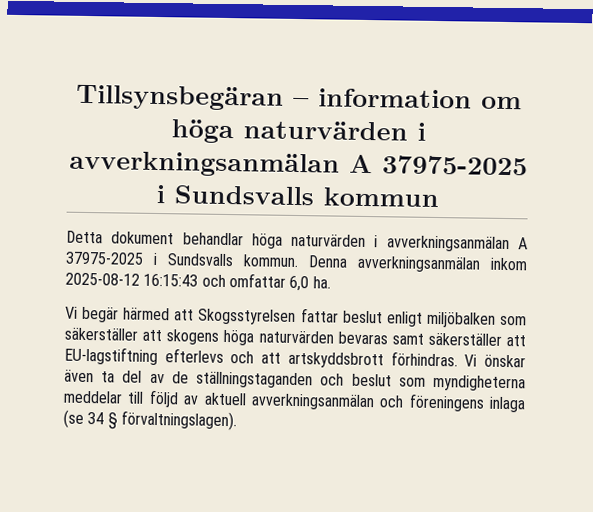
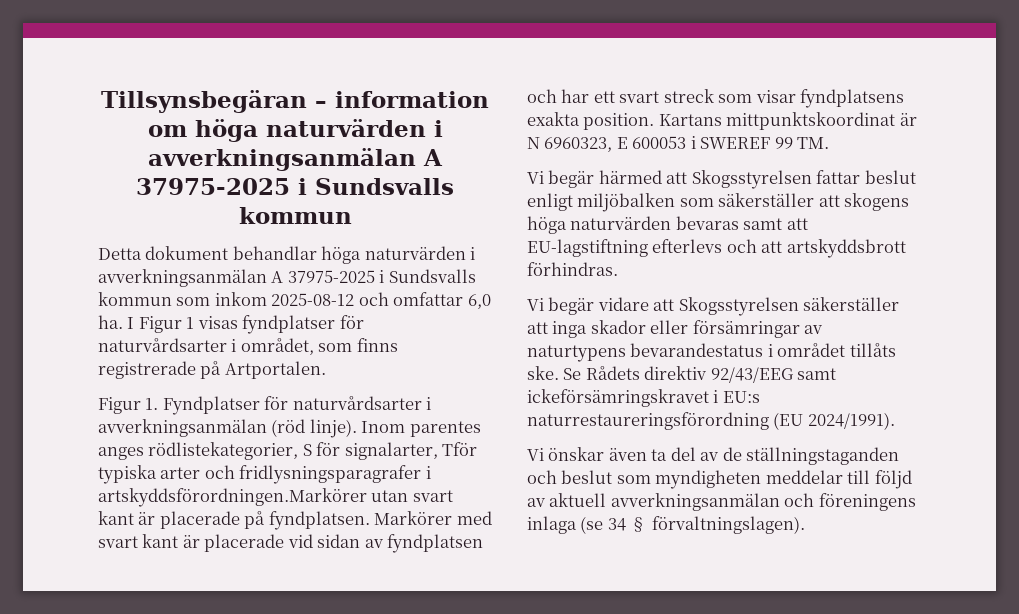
- Detta dokument behandlar höga naturvärden i avverkningsanmälan A 37975-2025 i Sundsvalls kommun. Denna avverkningsanmälan inkom 2025-08-12 16:15:43 och omfattar 6,0 ha.
+ Detta dokument behandlar höga naturvärden i avverkningsanmälan A 37975-2025 i Sundsvalls kommun som inkom 2025-08-12 och omfattar 6,0 ha. I Figur 1 visas fyndplatser för naturvårdsarter i området, som finns registrerade på Artportalen.
+ Figur 1. Fyndplatser för naturvårdsarter i avverkningsanmälan (röd linje). Inom parentes anges rödlistekategorier, S för signalarter, Tför typiska arter och fridlysningsparagrafer i artskyddsförordningen.Markörer utan svart kant är placerade på fyndplatsen. Markörer med svart kant är placerade vid sidan av fyndplatsen och har ett svart streck som visar fyndplatsens exakta position. Kartans mittpunktskoordinat är N 6960323, E 600053 i SWEREF 99 TM.
- Vi begär härmed att Skogsstyrelsen fattar beslut enligt miljöbalken som säkerställer att skogens höga naturvärden bevaras samt säkerställer att EU-lagstiftning efterlevs och att artskyddsbrott förhindras. Vi önskar även ta del av de ställningstaganden och beslut som myndigheterna meddelar till följd av aktuell avverkningsanmälan och föreningens inlaga (se 34 § förvaltningslagen).
+ Vi begär härmed att Skogsstyrelsen fattar beslut enligt miljöbalken som säkerställer att skogens höga naturvärden bevaras samt att EU-lagstiftning efterlevs och att artskyddsbrott förhindras.
+ Vi begär vidare att Skogsstyrelsen säkerställer att inga skador eller försämringar av naturtypens bevarandestatus i området tillåts ske. Se Rådets direktiv 92/43/EEG samt ickeförsämringskravet i EU:s naturrestaureringsförordning (EU 2024/1991).
+ Vi önskar även ta del av de ställningstaganden och beslut som myndigheten meddelar till följd av aktuell avverkningsanmälan och föreningens inlaga (se 34 § förvaltningslagen).

